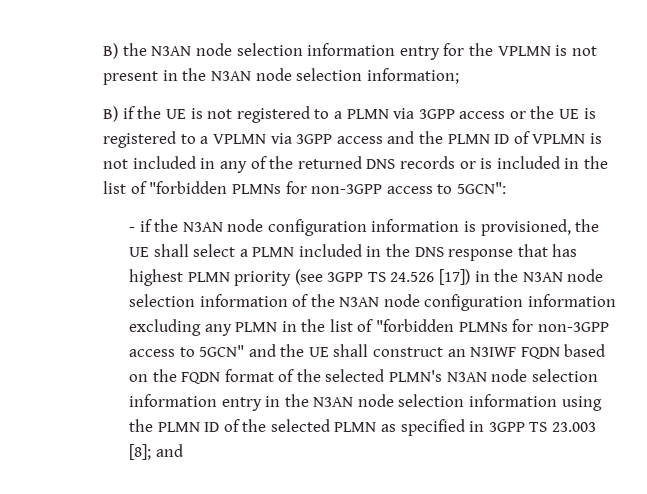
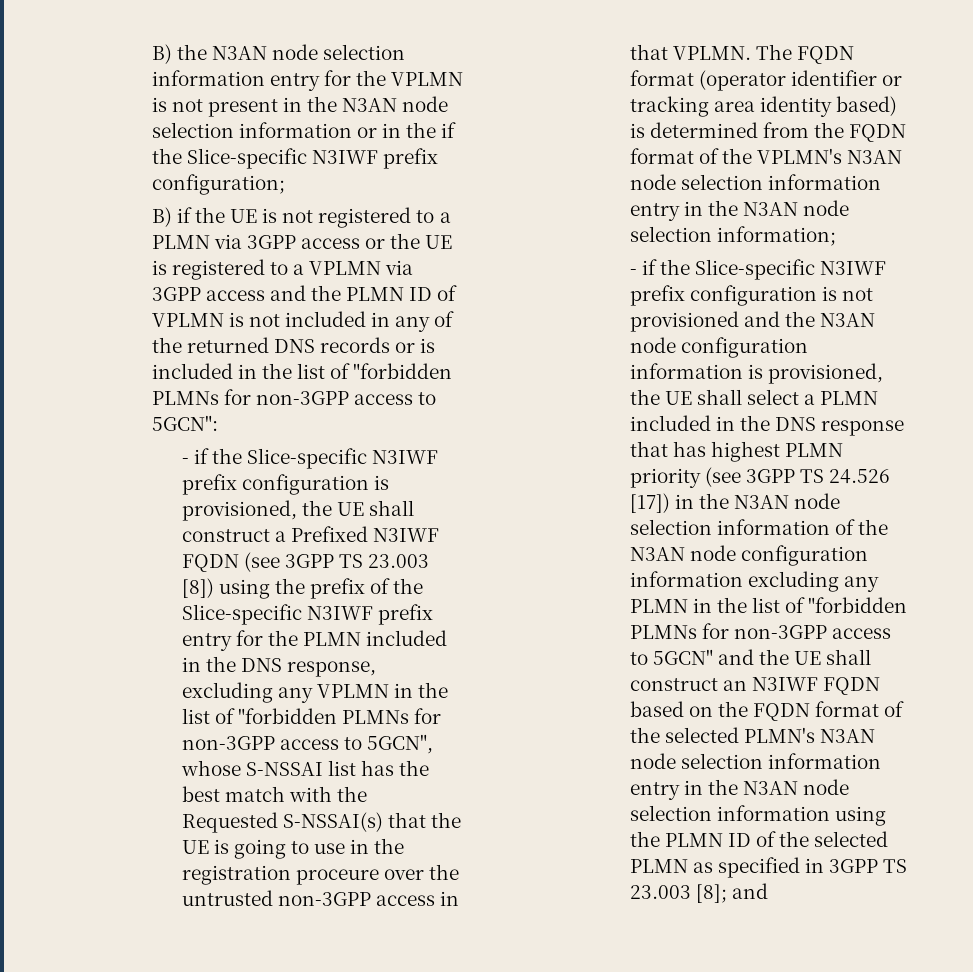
- B) the N3AN node selection information entry for the VPLMN is not present in the N3AN node selection information;
+ B) the N3AN node selection information entry for the VPLMN is not present in the N3AN node selection information or in the if the Slice-specific N3IWF prefix configuration;
- - if the N3AN node configuration information is provisioned, the UE shall select a PLMN included in the DNS response that has highest PLMN priority (see 3GPP TS 24.526 [17]) in the N3AN node selection information of the N3AN node configuration information excluding any PLMN in the list of "forbidden PLMNs for non-3GPP access to 5GCN" and the UE shall construct an N3IWF FQDN based on the FQDN format of the selected PLMN's N3AN node selection information entry in the N3AN node selection information using the PLMN ID of the selected PLMN as specified in 3GPP TS 23.003 [8];
+ - if the Slice-specific N3IWF prefix configuration is provisioned, the UE shall construct a Prefixed N3IWF FQDN (see 3GPP TS 23.003 [8]) using the prefix of the Slice-specific N3IWF prefix entry for the PLMN included in the DNS response, excluding any VPLMN in the list of "forbidden PLMNs for non-3GPP access to 5GCN", whose S-NSSAI list has the best match with the Requested S-NSSAI(s) that the UE is going to use in the registration proceure over the untrusted non-3GPP access in that VPLMN. The FQDN format (operator identifier or tracking area identity based) is determined from the FQDN format of the VPLMN's N3AN node selection information entry in the N3AN node selection information;
+ - if the Slice-specific N3IWF prefix configuration is not provisioned and the N3AN node configuration information is provisioned, the UE shall select a PLMN included in the DNS response that has highest PLMN priority (see 3GPP TS 24.526 [17]) in the N3AN node selection information of the N3AN node configuration information excluding any PLMN in the list of "forbidden PLMNs for non-3GPP access to 5GCN" and the UE shall construct an N3IWF FQDN based on the FQDN format of the selected PLMN's N3AN node selection information entry in the N3AN node selection information using the PLMN ID of the selected PLMN as specified in 3GPP TS 23.003 [8];

